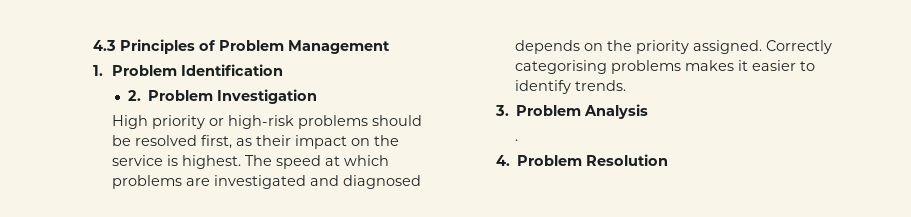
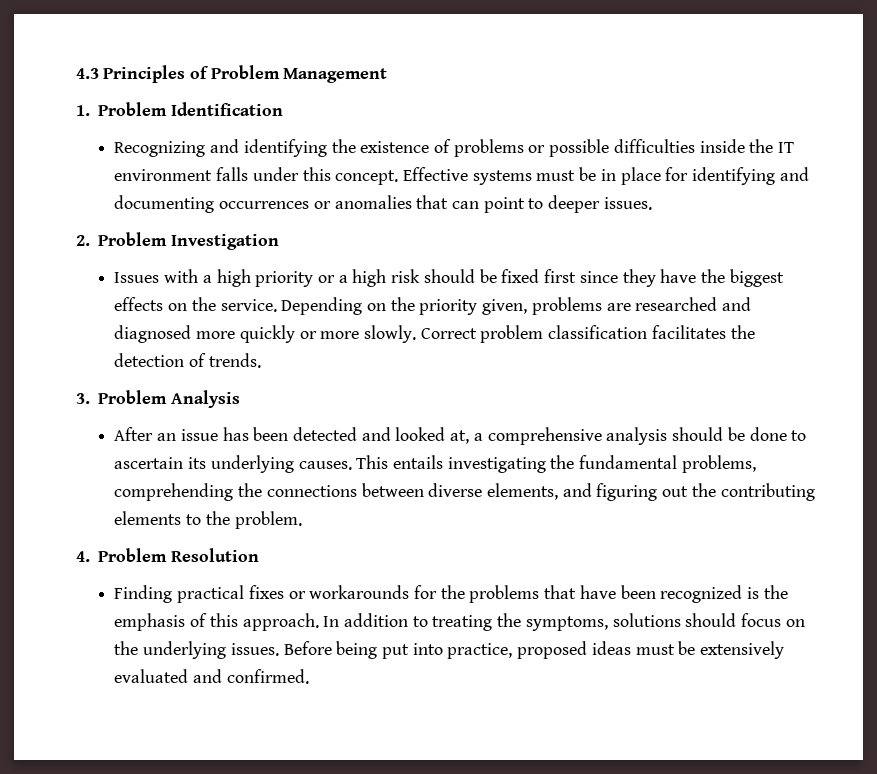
+ Recognizing and identifying the existence of problems or possible difficulties inside the IT environment falls under this concept. Effective systems must be in place for identifying and documenting occurrences or anomalies that can point to deeper issues.
  2. Problem Investigation
- High priority or high-risk problems should be resolved first, as their impact on the service is highest. The speed at which problems are investigated and diagnosed depends on the priority assigned. Correctly categorising problems makes it easier to identify trends.
+ Issues with a high priority or a high risk should be fixed first since they have the biggest effects on the service. Depending on the priority given, problems are researched and diagnosed more quickly or more slowly. Correct problem classification facilitates the detection of trends.
  3. Problem Analysis
- .
+ After an issue has been detected and looked at, a comprehensive analysis should be done to ascertain its underlying causes. This entails investigating the fundamental problems, comprehending the connections between diverse elements, and figuring out the contributing elements to the problem.
  4. Problem Resolution
+ Finding practical fixes or workarounds for the problems that have been recognized is the emphasis of this approach. In addition to treating the symptoms, solutions should focus on the underlying issues. Before being put into practice, proposed ideas must be extensively evaluated and confirmed.

